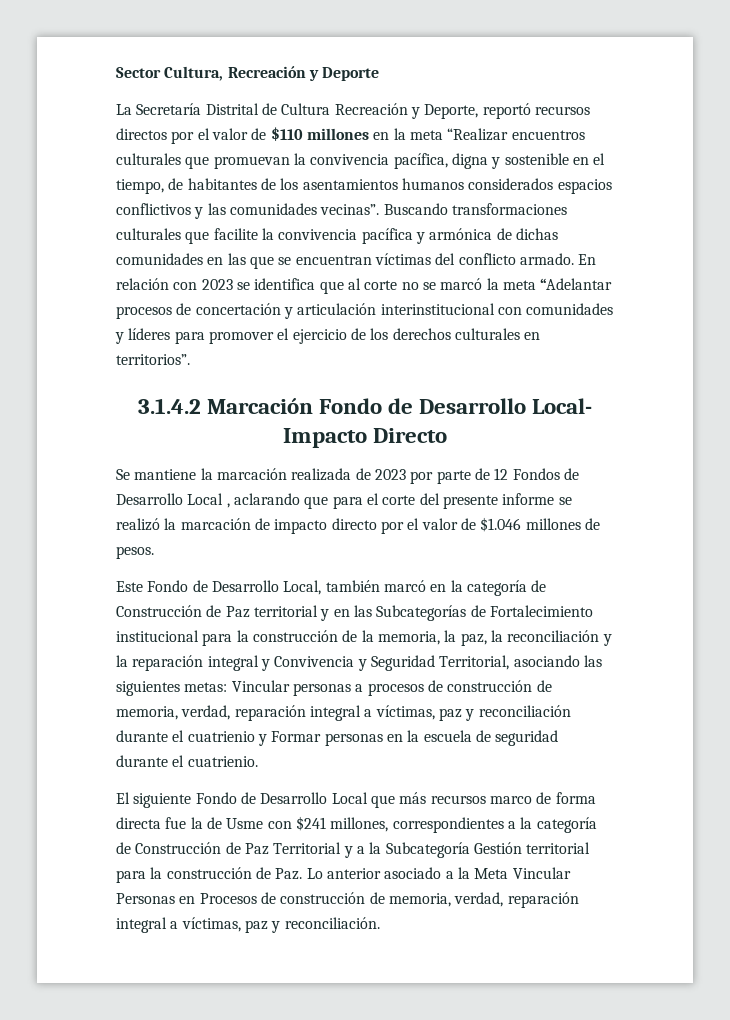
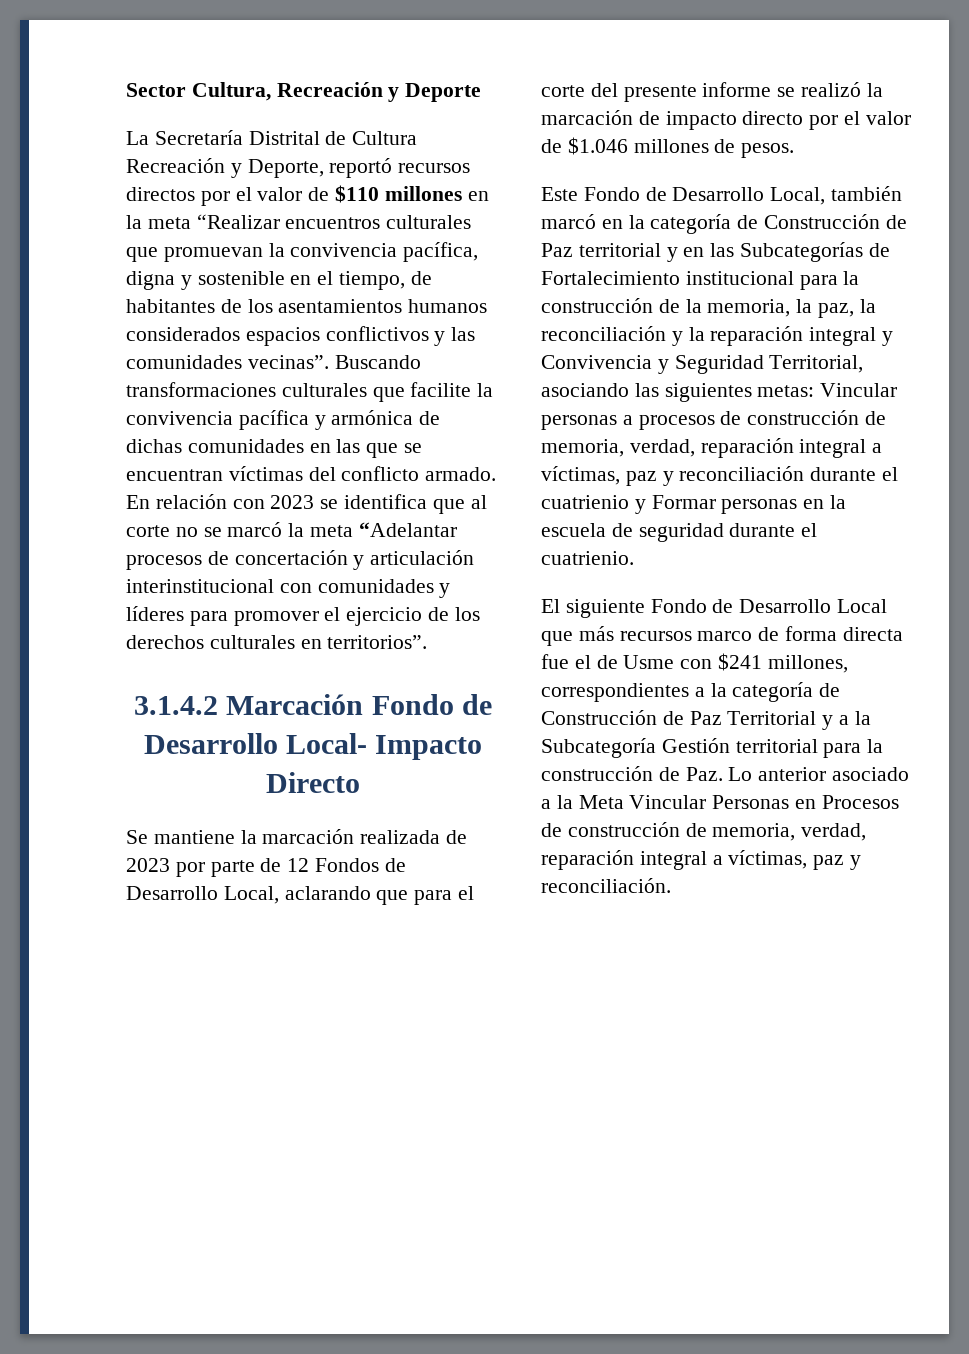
- Se mantiene la marcación realizada de 2023 por parte de 12 Fondos de Desarrollo Local , aclarando que para el corte del presente informe se realizó la marcación de impacto directo por el valor de $1.046 millones de pesos.
+ Se mantiene la marcación realizada de 2023 por parte de 12 Fondos de Desarrollo Local, aclarando que para el corte del presente informe se realizó la marcación de impacto directo por el valor de $1.046 millones de pesos.
- El siguiente Fondo de Desarrollo Local que más recursos marco de forma directa fue la de Usme con $241 millones, correspondientes a la categoría de Construcción de Paz Territorial y a la Subcategoría Gestión territorial para la construcción de Paz. Lo anterior asociado a la Meta Vincular Personas en Procesos de construcción de memoria, verdad, reparación integral a víctimas, paz y reconciliación.
+ El siguiente Fondo de Desarrollo Local que más recursos marco de forma directa fue el de Usme con $241 millones, correspondientes a la categoría de Construcción de Paz Territorial y a la Subcategoría Gestión territorial para la construcción de Paz. Lo anterior asociado a la Meta Vincular Personas en Procesos de construcción de memoria, verdad, reparación integral a víctimas, paz y reconciliación.

